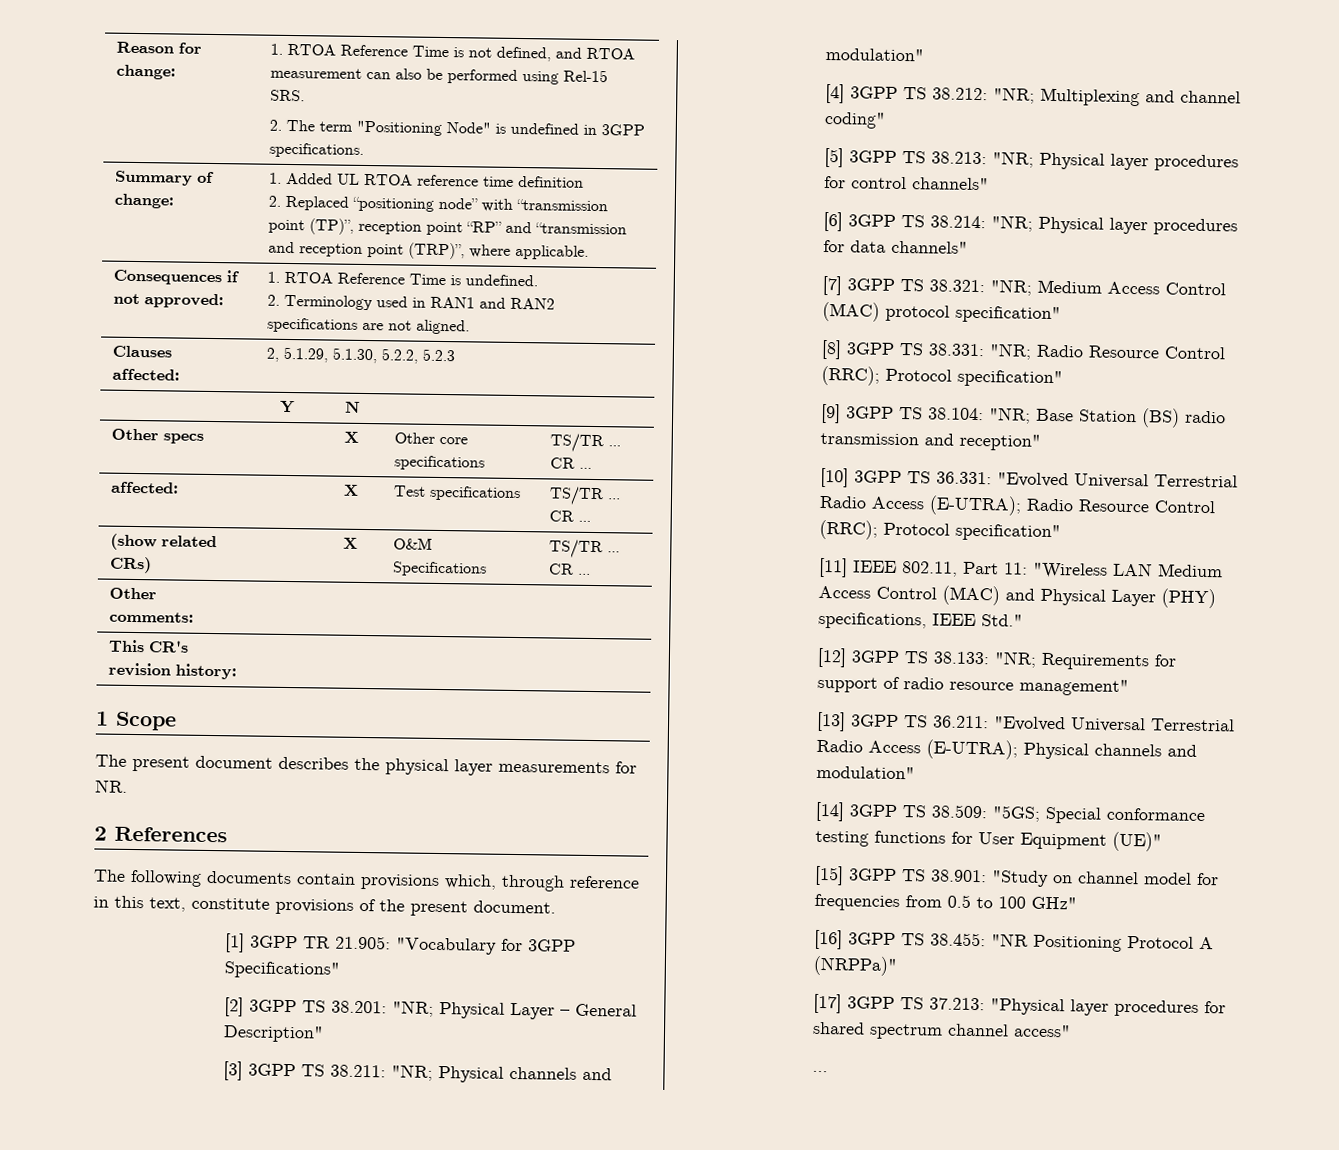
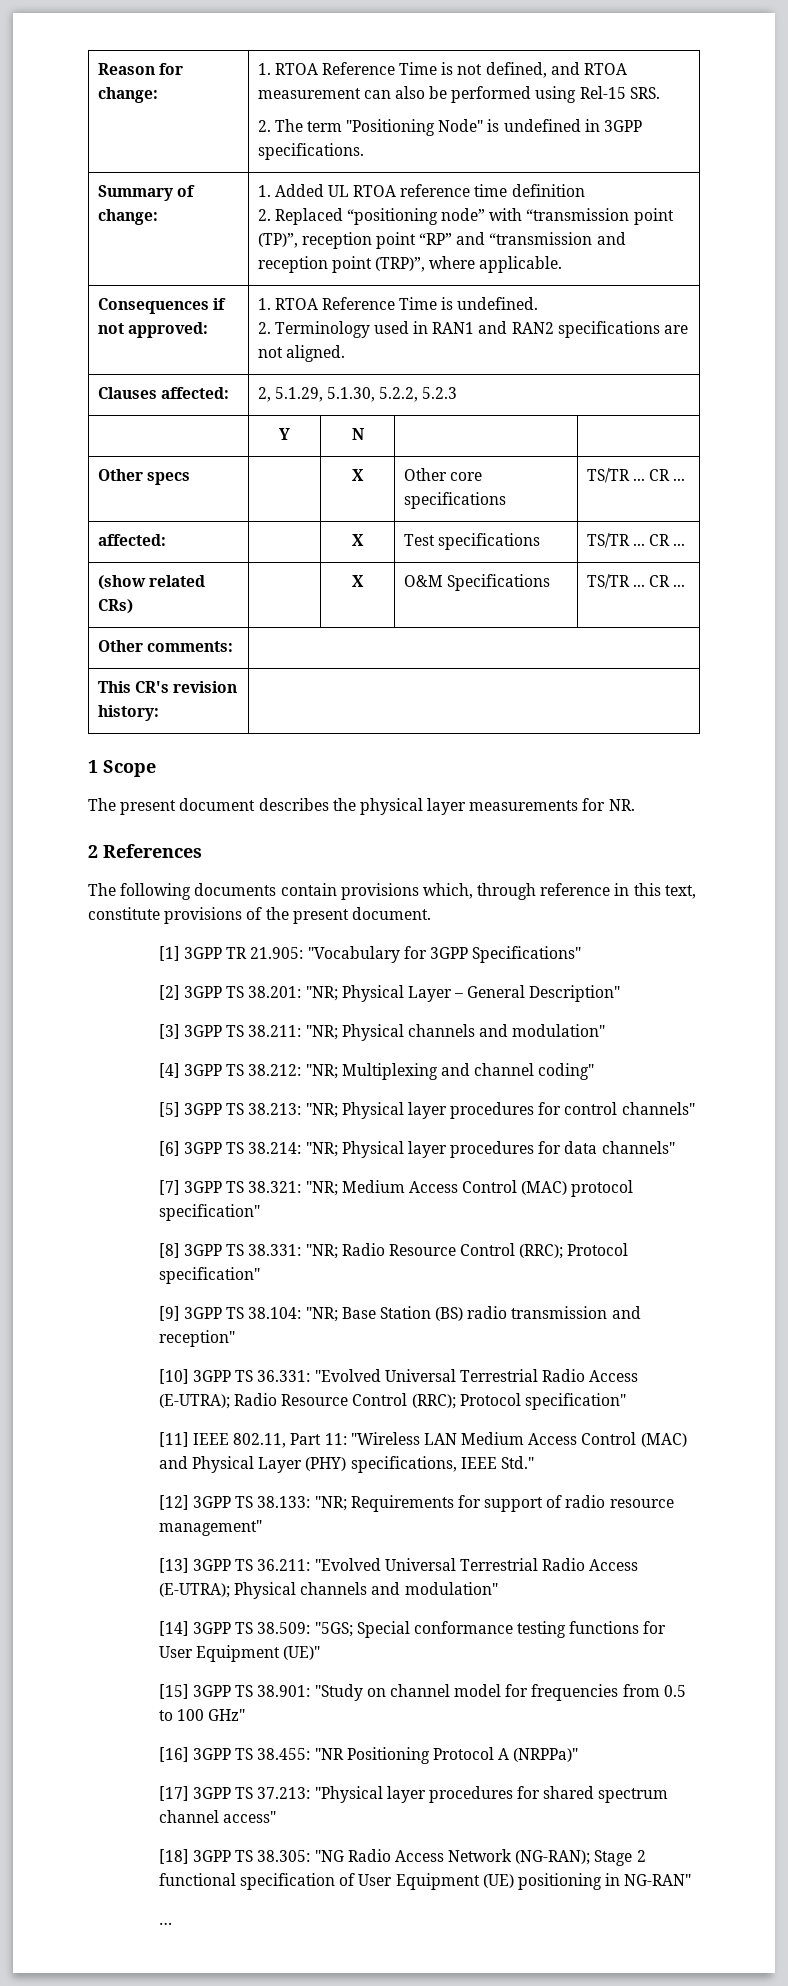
+ [18] 3GPP TS 38.305: "NG Radio Access Network (NG-RAN); Stage 2 functional specification of User Equipment (UE) positioning in NG-RAN"

